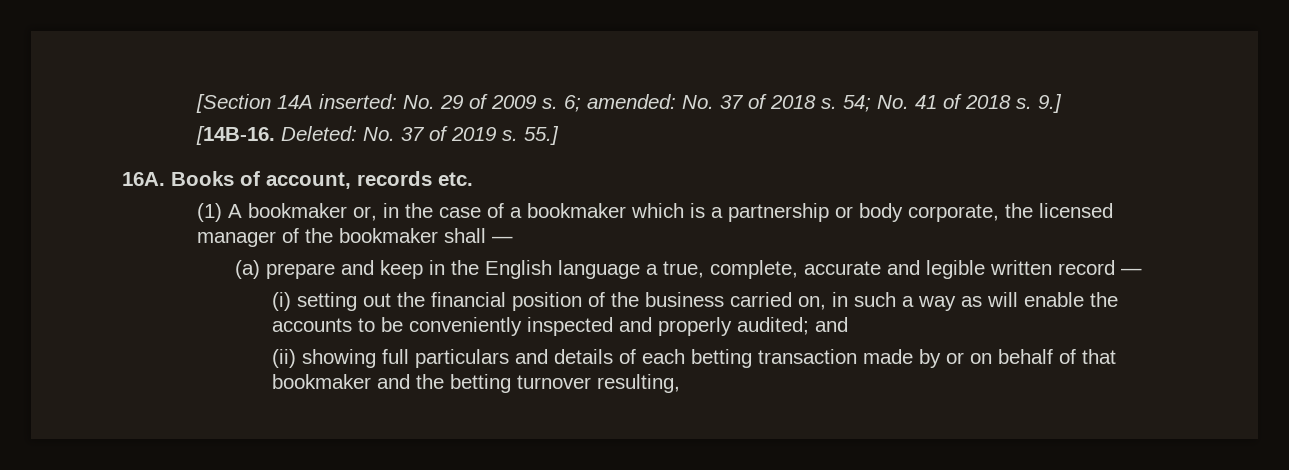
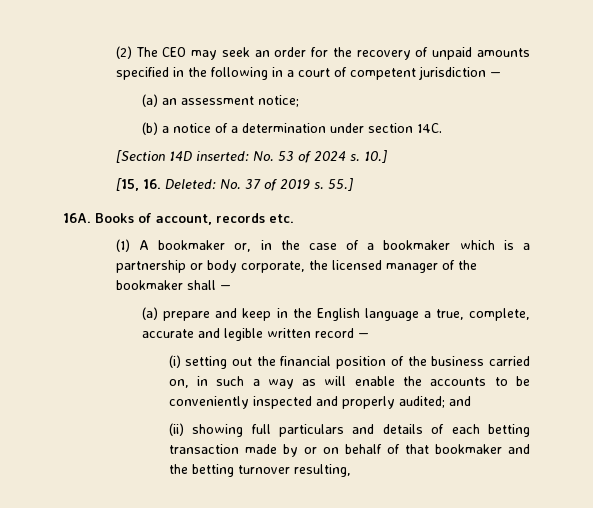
- [Section 14A inserted: No. 29 of 2009 s. 6; amended: No. 37 of 2018 s. 54; No. 41 of 2018 s. 9.]
- [14B-16. Deleted: No. 37 of 2019 s.
+ (2) The CEO may seek an order for the recovery of unpaid amounts specified in the following in a court of competent jurisdiction —
+ (a) an assessment notice;
+ (b) a notice of a determination under section 14C.
+ [Section 14D inserted: No. 53 of 2024 s. 10.]
+ [15, 16. Deleted: No. 37 of 2019 s.

